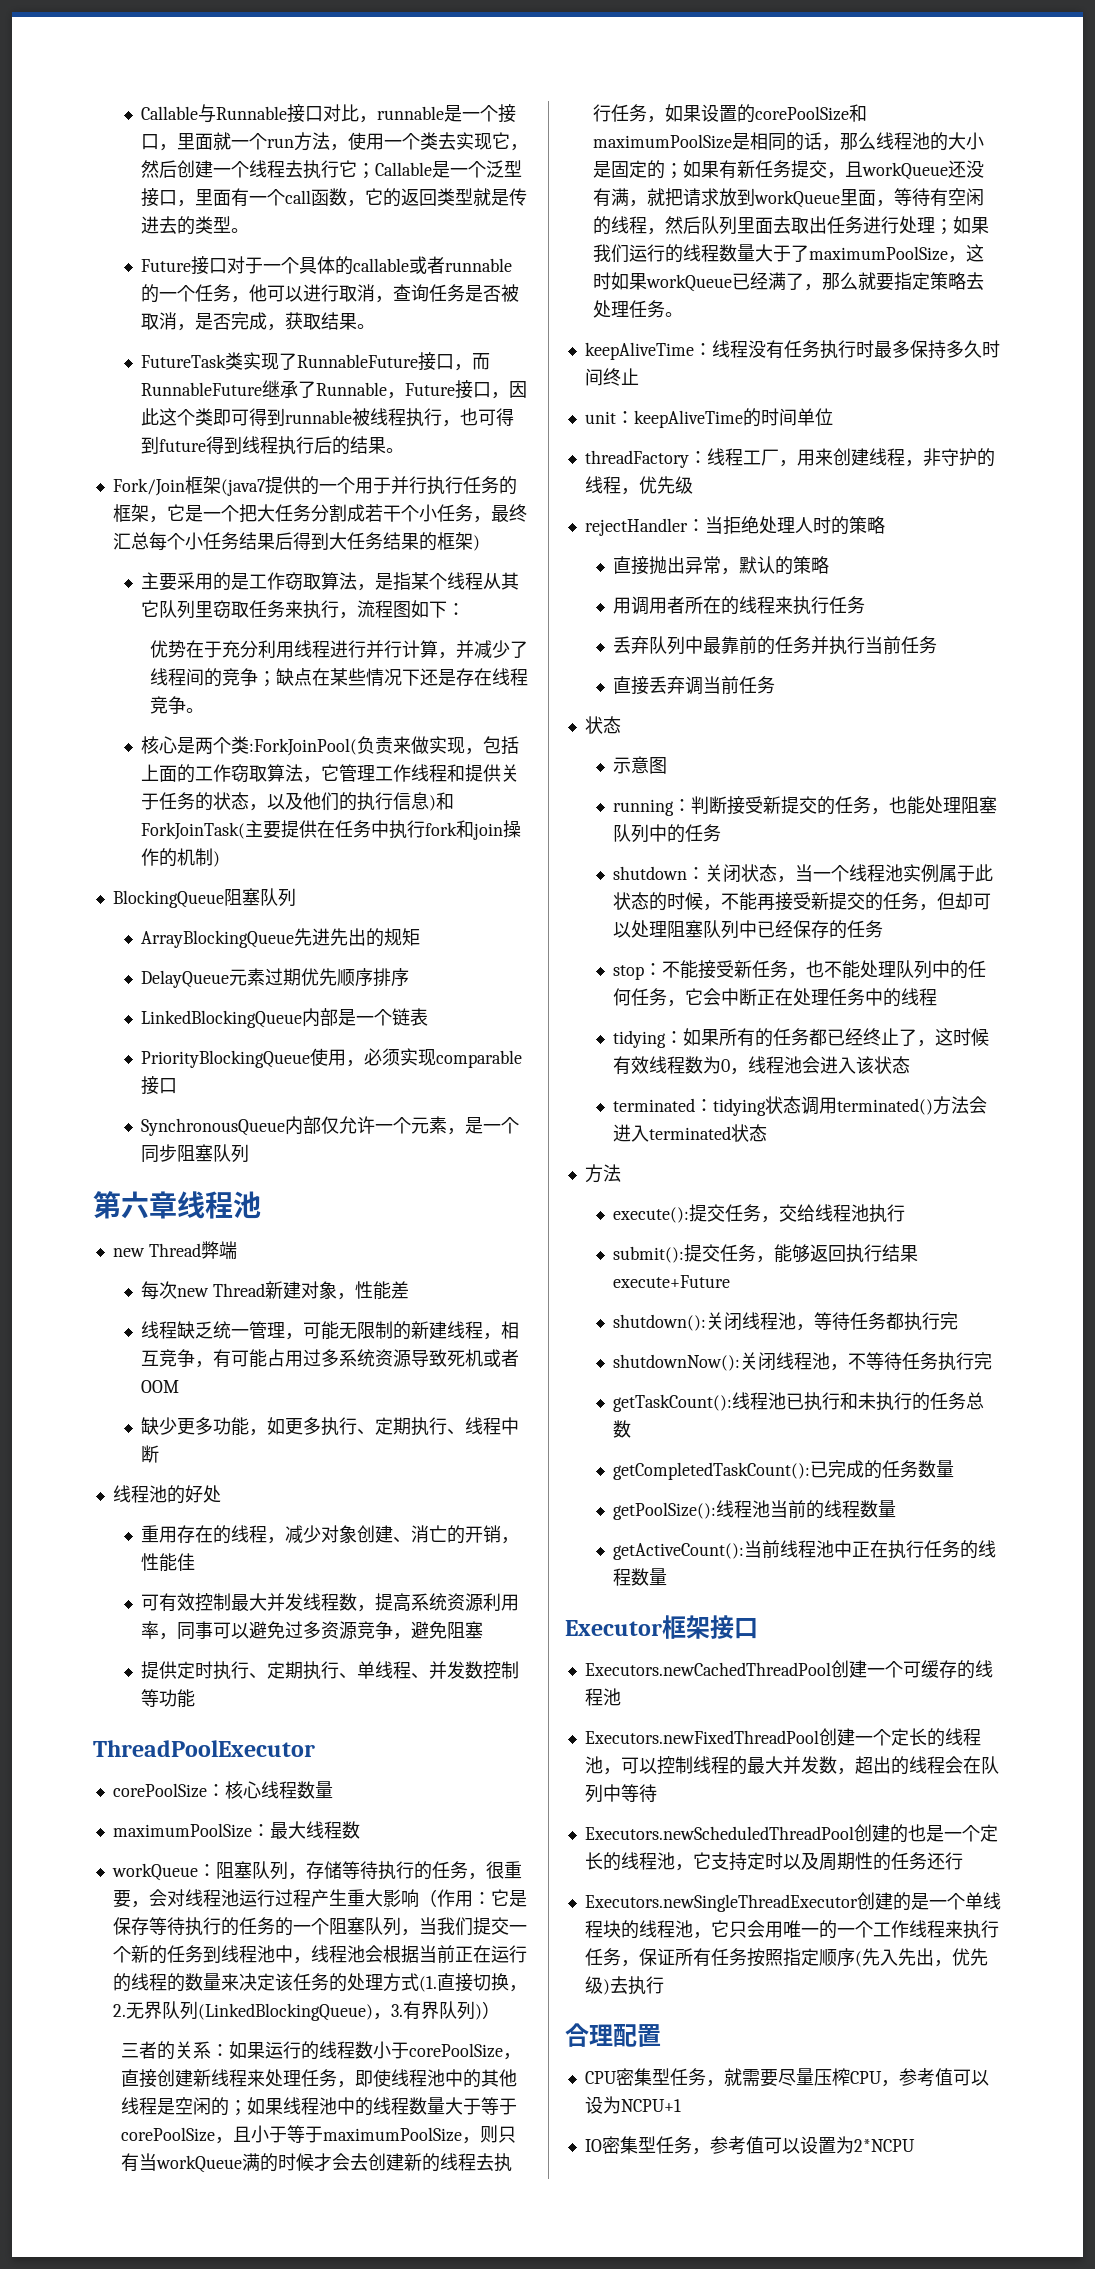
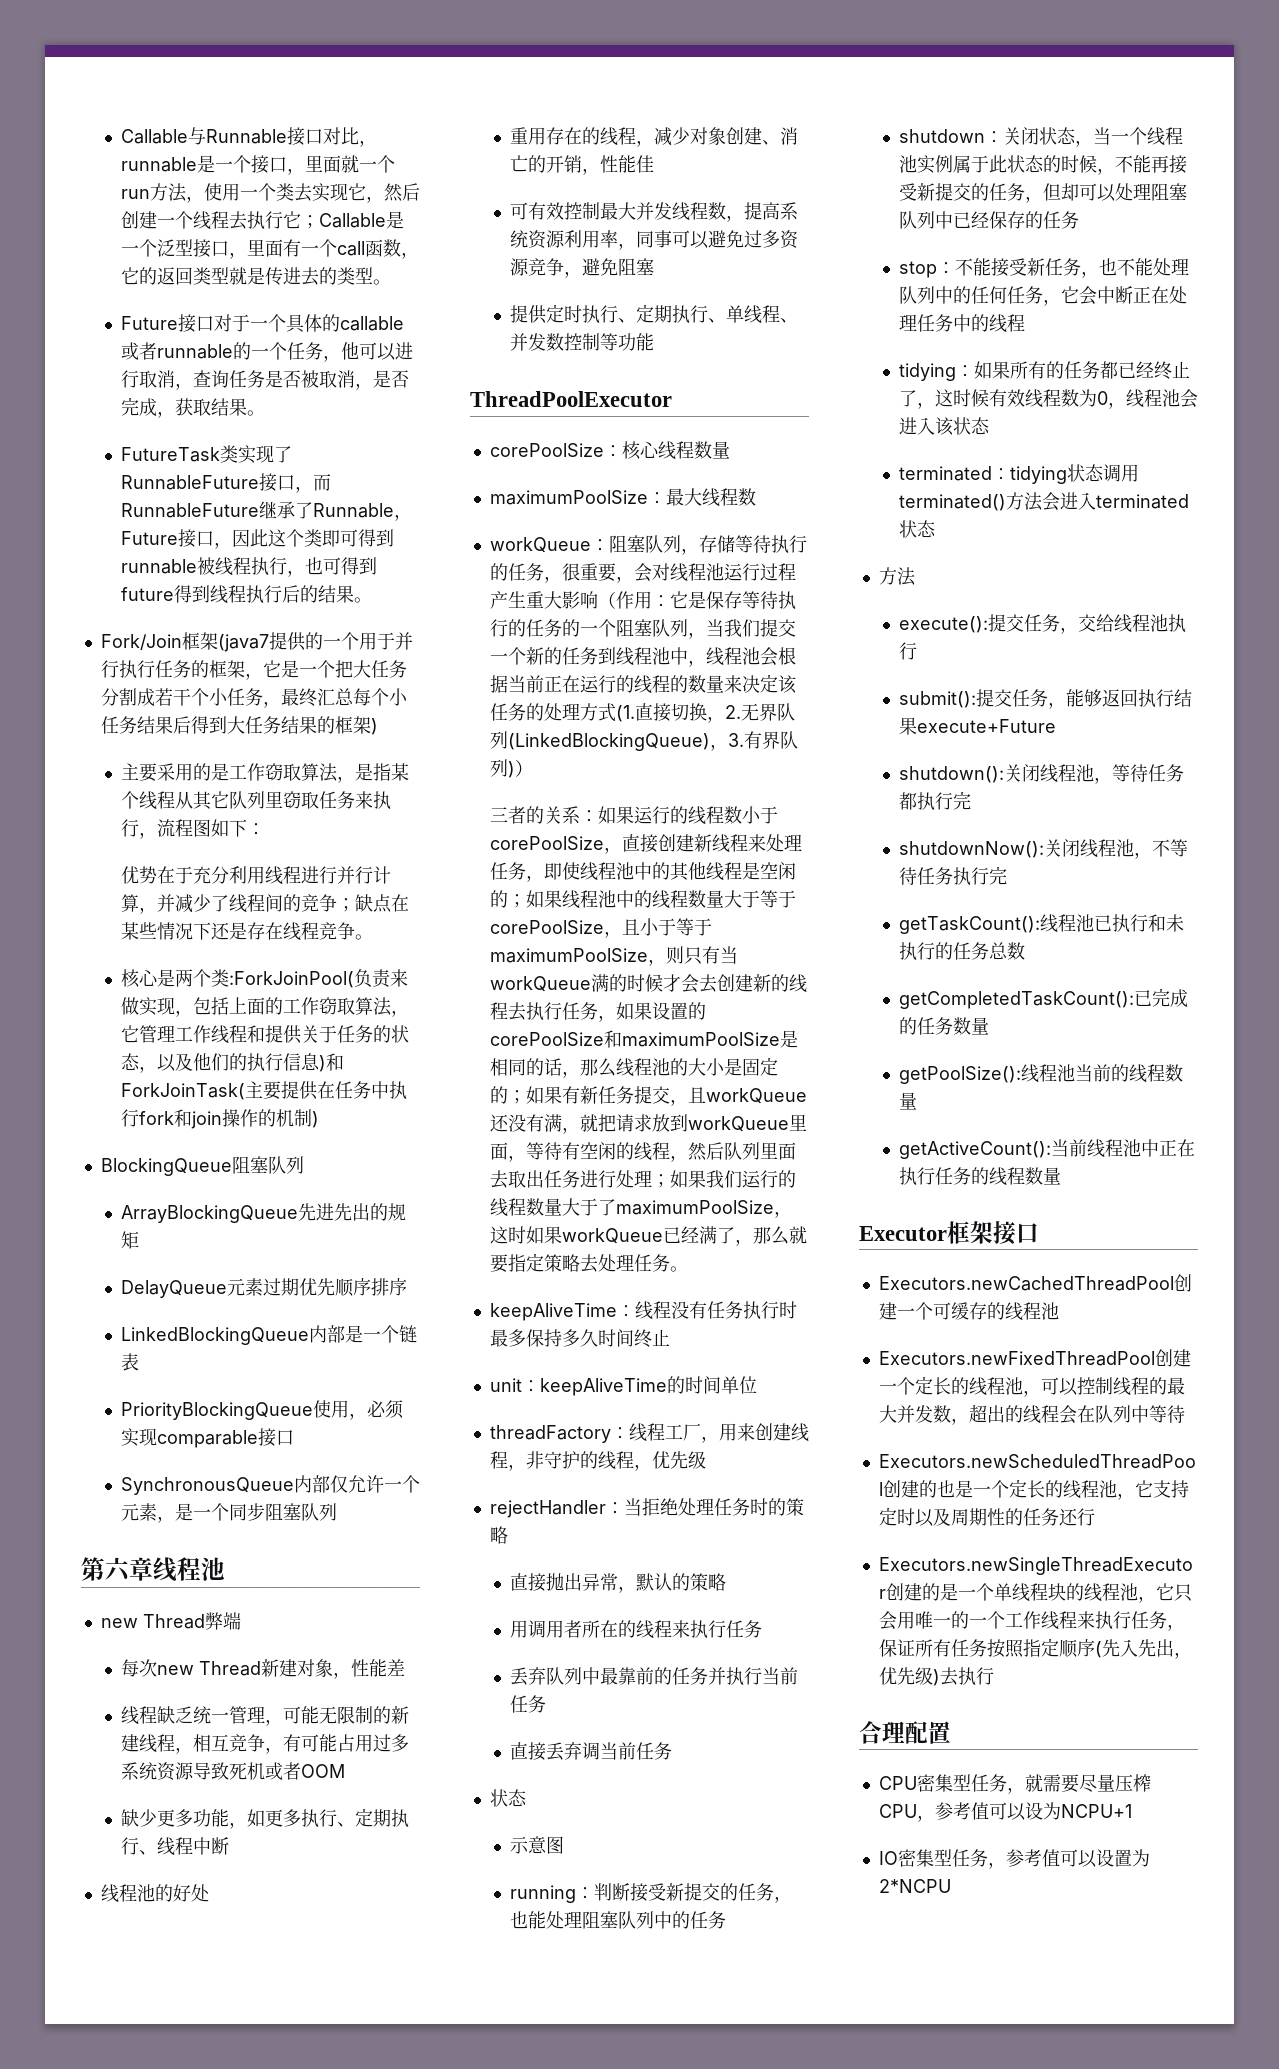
- rejectHandler：当拒绝处理人时的策略
+ rejectHandler：当拒绝处理任务时的策略

